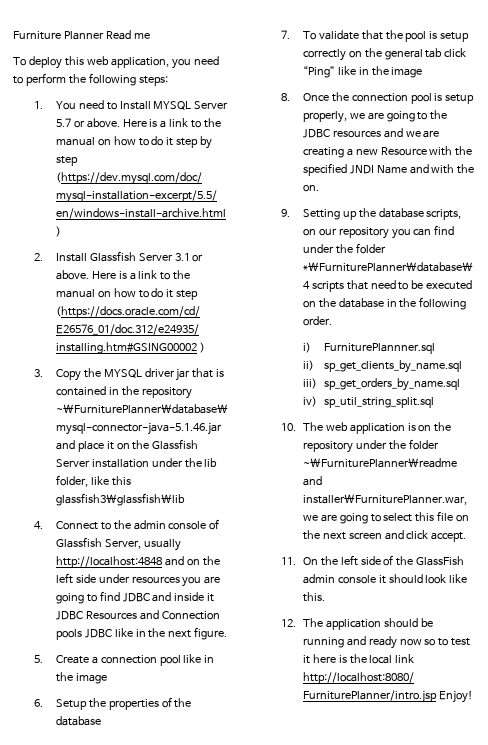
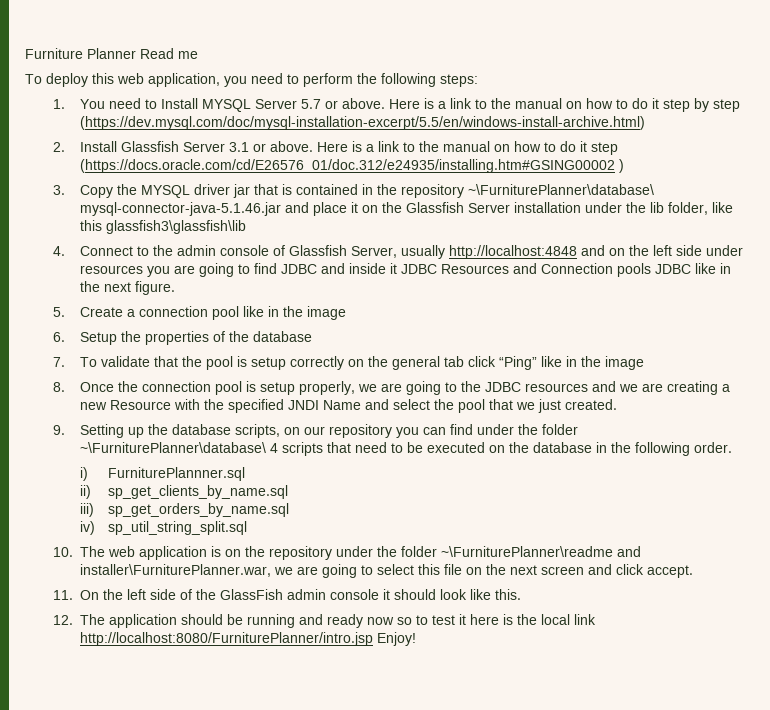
- 8. Once the connection pool is setup properly, we are going to the JDBC resources and we are creating a new Resource with the specified JNDI Name and with the on.
+ 8. Once the connection pool is setup properly, we are going to the JDBC resources and we are creating a new Resource with the specified JNDI Name and select the pool that we just created.
- 9. Setting up the database scripts, on our repository you can find under the folder *\FurniturePlanner\database\ 4 scripts that need to be executed on the database in the following order.
+ 9. Setting up the database scripts, on our repository you can find under the folder ~\FurniturePlanner\database\ 4 scripts that need to be executed on the database in the following order.

